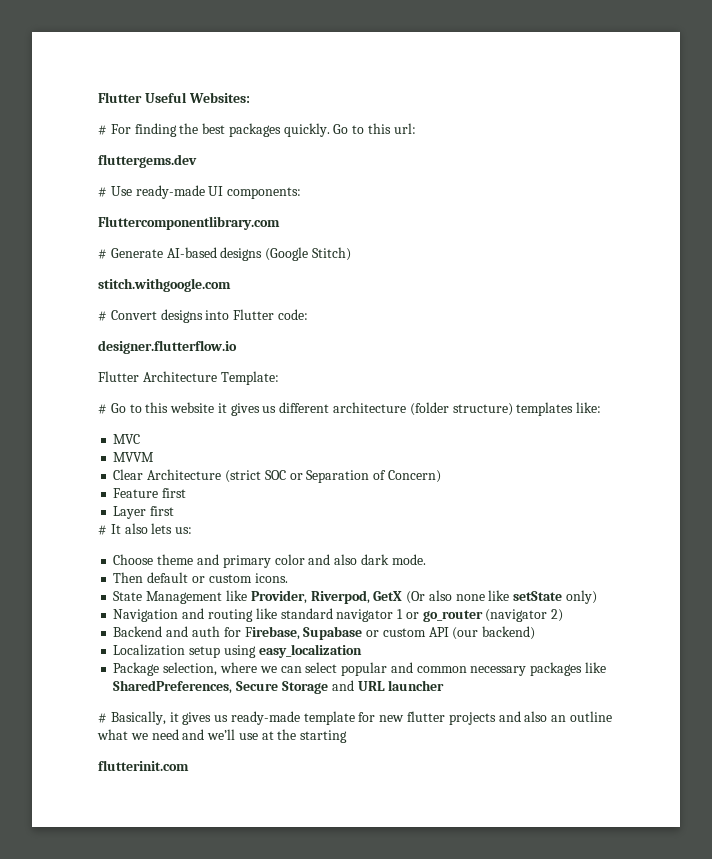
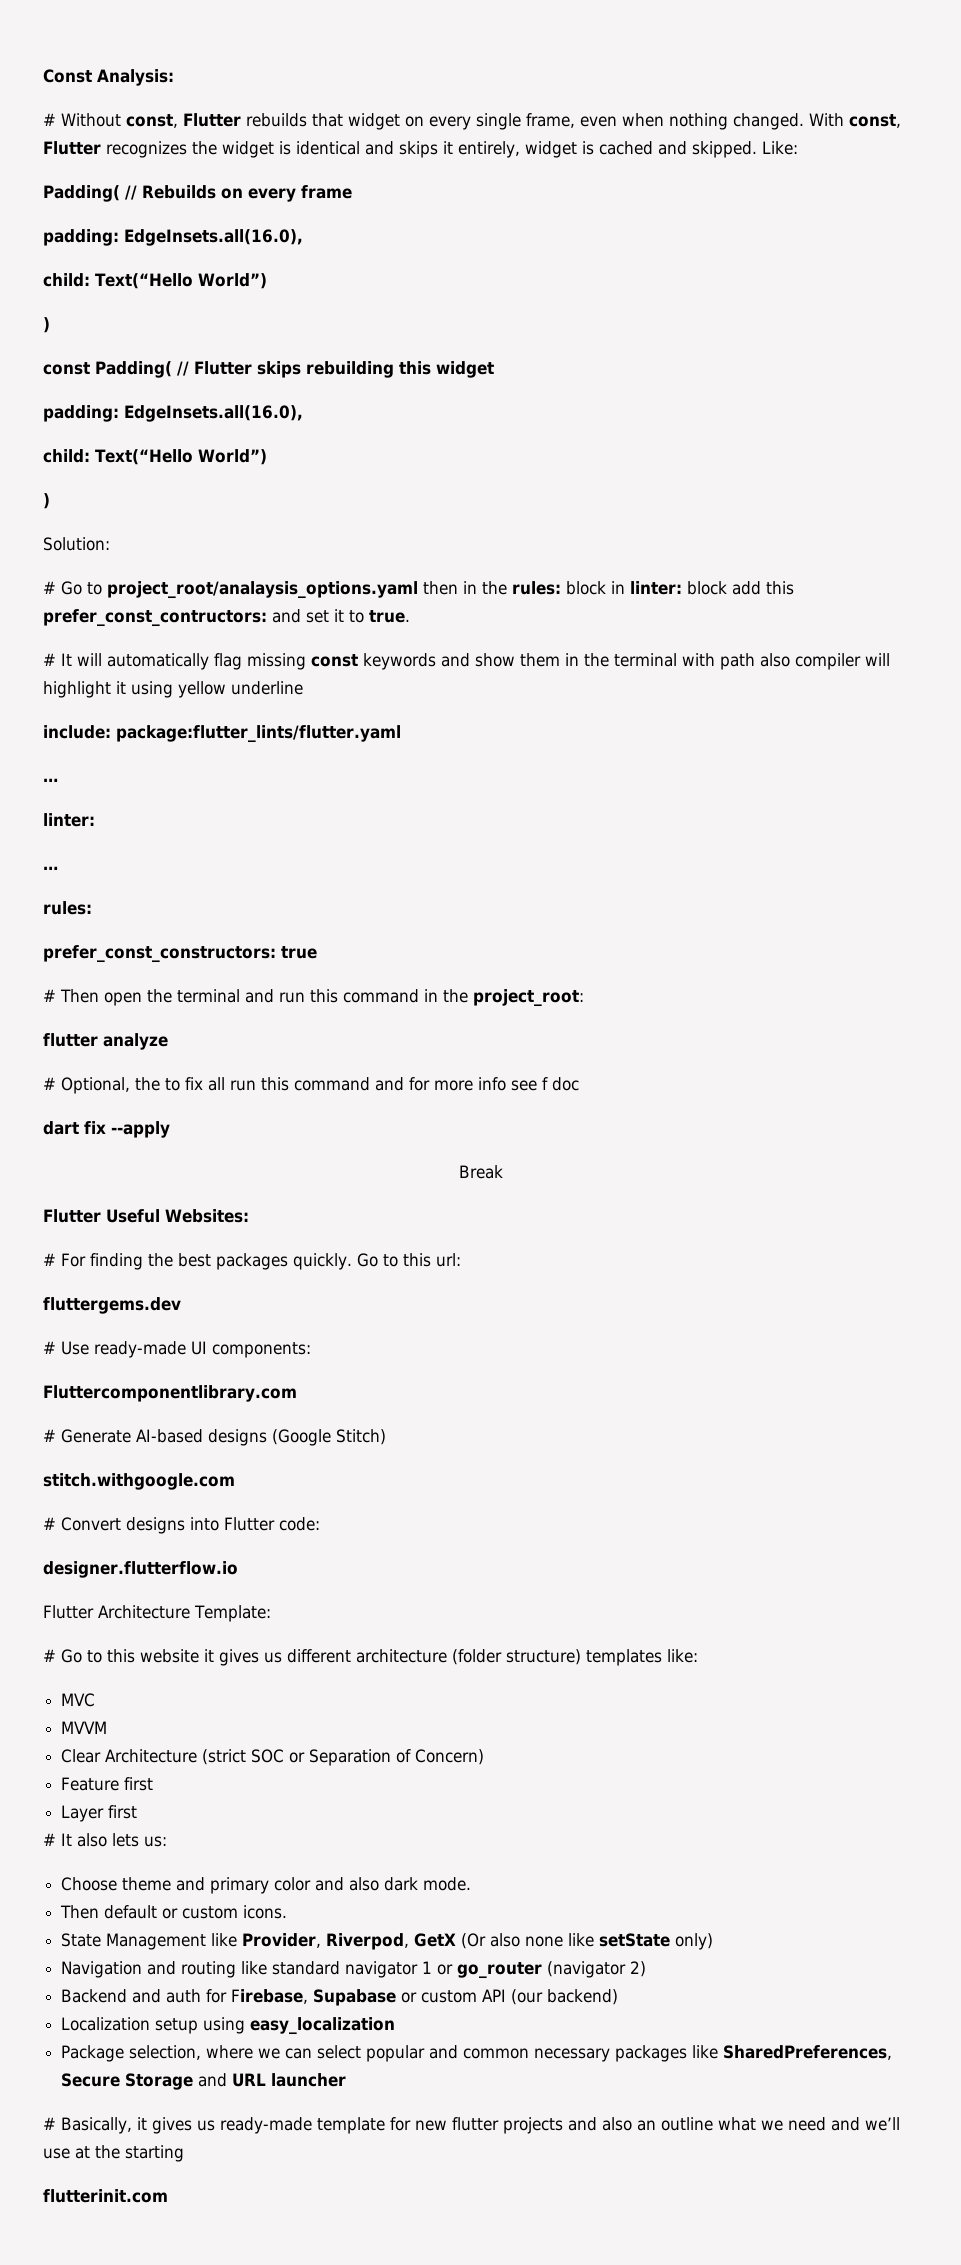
+ Const Analysis:
+ # Without const, Flutter rebuilds that widget on every single frame, even when nothing changed. With const, Flutter recognizes the widget is identical and skips it entirely, widget is cached and skipped. Like:
+ Padding( // Rebuilds on every frame
+ padding: EdgeInsets.all(16.0),
+ child: Text(“Hello World”)
+ )
+ const Padding( // Flutter skips rebuilding this widget
+ padding: EdgeInsets.all(16.0),
+ child: Text(“Hello World”)
+ )
+ Solution:
+ # Go to project_root/analaysis_options.yaml then in the rules: block in linter: block add this prefer_const_contructors: and set it to true.
+ # It will automatically flag missing const keywords and show them in the terminal with path also compiler will highlight it using yellow underline
+ include: package:flutter_lints/flutter.yaml
+ …
+ linter:
+ …
+ rules:
+ prefer_const_constructors: true
+ # Then open the terminal and run this command in the project_root:
+ flutter analyze
+ # Optional, the to fix all run this command and for more info see f doc
+ dart fix --apply
+ Break

